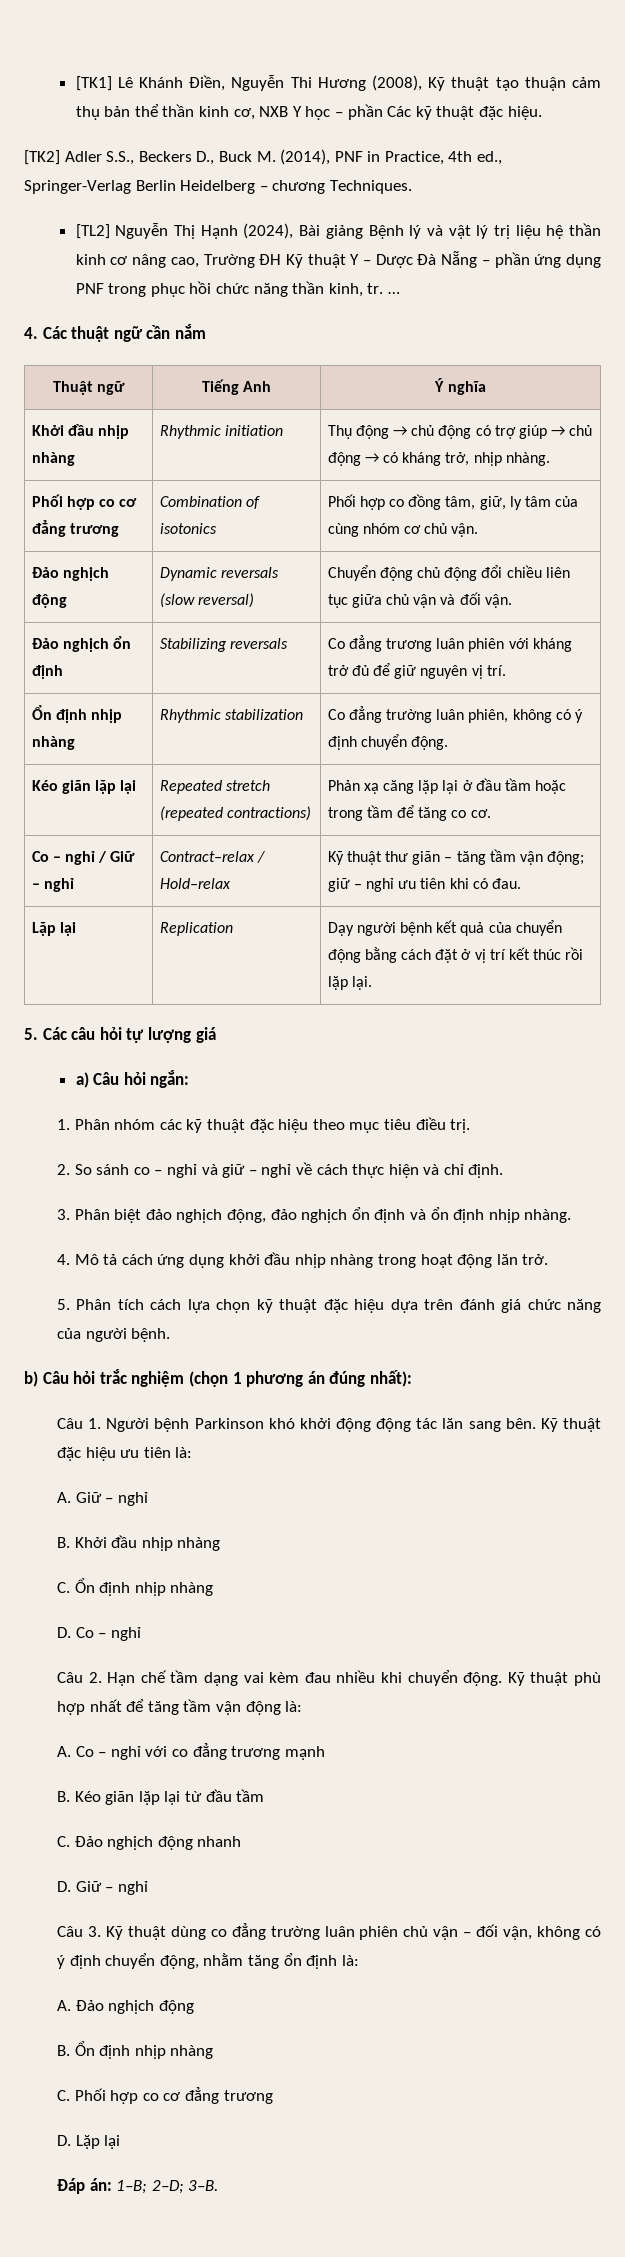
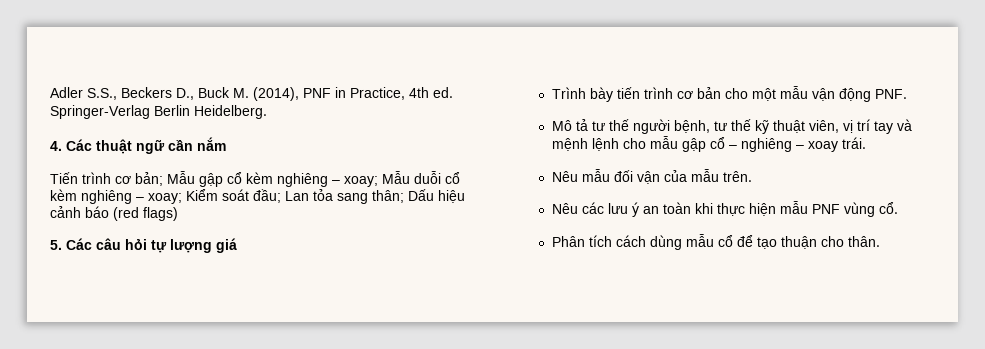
- [TK1] Lê Khánh Điền, Nguyễn Thi Hương (2008), Kỹ thuật tạo thuận cảm thụ bản thể thần kinh cơ, NXB Y học – phần Các kỹ thuật đặc hiệu.
- [TK2] Adler S.S., Beckers D., Buck M. (2014), PNF in Practice, 4th ed., Springer-Verlag Berlin Heidelberg – chương Techniques.
- [TL2] Nguyễn Thị Hạnh (2024), Bài giảng Bệnh lý và vật lý trị liệu hệ thần kinh cơ nâng cao, Trường ĐH Kỹ thuật Y – Dược Đà Nẵng – phần ứng dụng PNF trong phục hồi chức năng thần kinh, tr. …
+ Adler S.S., Beckers D., Buck M. (2014), PNF in Practice, 4th ed. Springer-Verlag Berlin Heidelberg.
- Thuật ngữ | Tiếng Anh | Ý nghĩa
- Khởi đầu nhịp nhàng | Rhythmic initiation | Thụ động → chủ động có trợ giúp → chủ động → có kháng trở, nhịp nhàng.
- Phối hợp co cơ đẳng trương | Combination of isotonics | Phối hợp co đồng tâm, giữ, ly tâm của cùng nhóm cơ chủ vận.
- Đảo nghịch động | Dynamic reversals (slow reversal) | Chuyển động chủ động đổi chiều liên tục giữa chủ vận và đối vận.
- Đảo nghịch ổn định | Stabilizing reversals | Co đẳng trương luân phiên với kháng trở đủ để giữ nguyên vị trí.
- Ổn định nhịp nhàng | Rhythmic stabilization | Co đẳng trường luân phiên, không có ý định chuyển động.
- Kéo giãn lặp lại | Repeated stretch (repeated contractions) | Phản xạ căng lặp lại ở đầu tầm hoặc trong tầm để tăng co cơ.
- Co – nghỉ / Giữ – nghỉ | Contract–relax / Hold–relax | Kỹ thuật thư giãn – tăng tầm vận động; giữ – nghỉ ưu tiên khi có đau.
- Lặp lại | Replication | Dạy người bệnh kết quả của chuyển động bằng cách đặt ở vị trí kết thúc rồi lặp lại.
+ Tiến trình cơ bản; Mẫu gập cổ kèm nghiêng – xoay; Mẫu duỗi cổ kèm nghiêng – xoay; Kiểm soát đầu; Lan tỏa sang thân; Dấu hiệu cảnh báo (red flags)
- a) Câu hỏi ngắn:
- 1. Phân nhóm các kỹ thuật đặc hiệu theo mục tiêu điều trị.
- 2. So sánh co – nghỉ và giữ – nghỉ về cách thực hiện và chỉ định.
- 3. Phân biệt đảo nghịch động, đảo nghịch ổn định và ổn định nhịp nhàng.
- 4. Mô tả cách ứng dụng khởi đầu nhịp nhàng trong hoạt động lăn trở.
- 5. Phân tích cách lựa chọn kỹ thuật đặc hiệu dựa trên đánh giá chức năng của người bệnh.
- b) Câu hỏi trắc nghiệm (chọn 1 phương án đúng nhất):
- Câu 1. Người bệnh Parkinson khó khởi động động tác lăn sang bên. Kỹ thuật đặc hiệu ưu tiên là:
- A. Giữ – nghỉ
- B. Khởi đầu nhịp nhàng
- C. Ổn định nhịp nhàng
- D. Co – nghỉ
- Câu 2. Hạn chế tầm dạng vai kèm đau nhiều khi chuyển động. Kỹ thuật phù hợp nhất để tăng tầm vận động là:
- A. Co – nghỉ với co đẳng trương mạnh
- B. Kéo giãn lặp lại từ đầu tầm
- C. Đảo nghịch động nhanh
- D. Giữ – nghỉ
- Câu 3. Kỹ thuật dùng co đẳng trường luân phiên chủ vận – đối vận, không có ý định chuyển động, nhằm tăng ổn định là:
- A. Đảo nghịch động
- B. Ổn định nhịp nhàng
- C. Phối hợp co cơ đẳng trương
- D. Lặp lại
- Đáp án: 1–B; 2–D; 3–B.
+ Trình bày tiến trình cơ bản cho một mẫu vận động PNF.
+ Mô tả tư thế người bệnh, tư thế kỹ thuật viên, vị trí tay và mệnh lệnh cho mẫu gập cổ – nghiêng – xoay trái.
+ Nêu mẫu đối vận của mẫu trên.
+ Nêu các lưu ý an toàn khi thực hiện mẫu PNF vùng cổ.
+ Phân tích cách dùng mẫu cổ để tạo thuận cho thân.

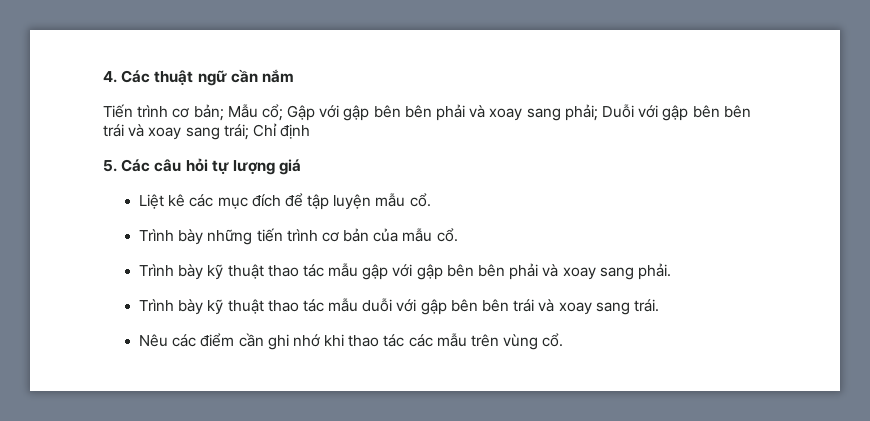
- Adler S.S., Beckers D., Buck M. (2014), PNF in Practice, 4th ed. Springer-Verlag Berlin Heidelberg.
- Tiến trình cơ bản; Mẫu gập cổ kèm nghiêng – xoay; Mẫu duỗi cổ kèm nghiêng – xoay; Kiểm soát đầu; Lan tỏa sang thân; Dấu hiệu cảnh báo (red flags)
+ Tiến trình cơ bản; Mẫu cổ; Gập với gập bên bên phải và xoay sang phải; Duỗi với gập bên bên trái và xoay sang trái; Chỉ định
- Trình bày tiến trình cơ bản cho một mẫu vận động PNF.
- Mô tả tư thế người bệnh, tư thế kỹ thuật viên, vị trí tay và mệnh lệnh cho mẫu gập cổ – nghiêng – xoay trái.
- Nêu mẫu đối vận của mẫu trên.
- Nêu các lưu ý an toàn khi thực hiện mẫu PNF vùng cổ.
- Phân tích cách dùng mẫu cổ để tạo thuận cho thân.
+ Liệt kê các mục đích để tập luyện mẫu cổ.
+ Trình bày những tiến trình cơ bản của mẫu cổ.
+ Trình bày kỹ thuật thao tác mẫu gập với gập bên bên phải và xoay sang phải.
+ Trình bày kỹ thuật thao tác mẫu duỗi với gập bên bên trái và xoay sang trái.
+ Nêu các điểm cần ghi nhớ khi thao tác các mẫu trên vùng cổ.

